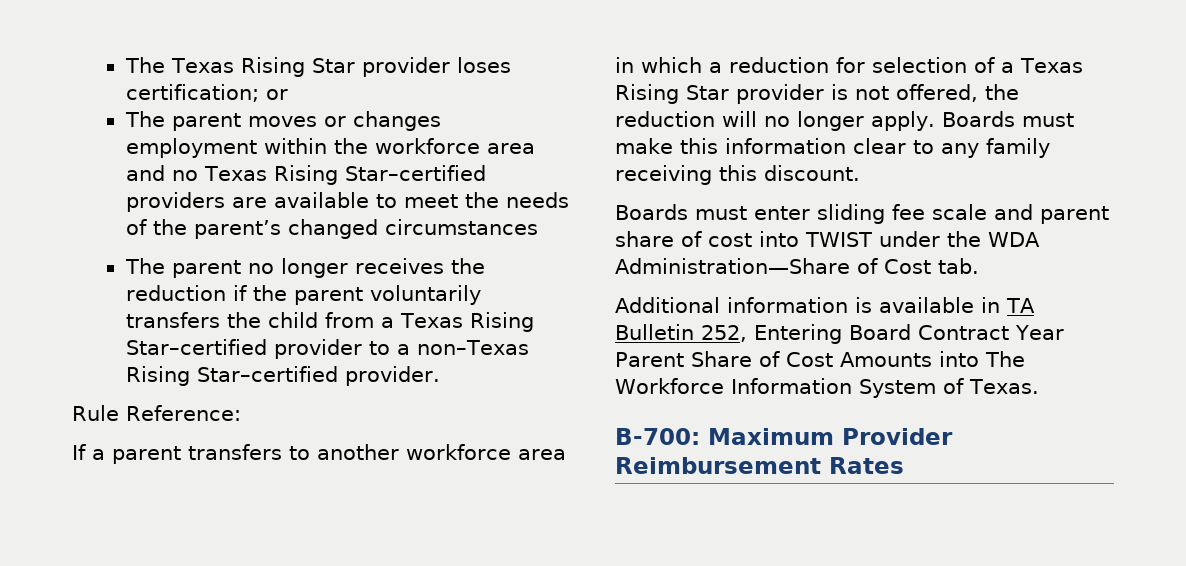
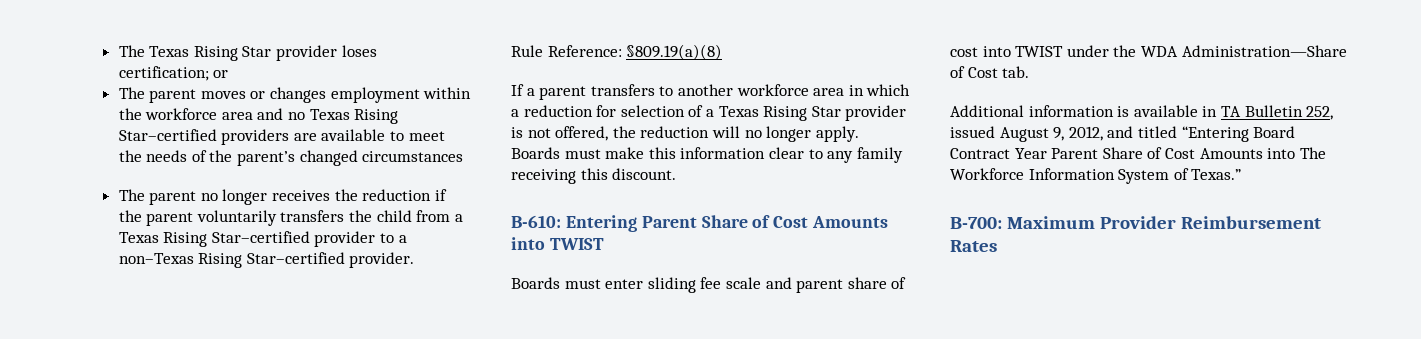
- Rule Reference:
+ Rule Reference: §809.19(a)(8)
+ B-610: Entering Parent Share of Cost Amounts into TWIST
- Additional information is available in TA Bulletin 252, Entering Board Contract Year Parent Share of Cost Amounts into The Workforce Information System of Texas.
+ Additional information is available in TA Bulletin 252, issued August 9, 2012, and titled “Entering Board Contract Year Parent Share of Cost Amounts into The Workforce Information System of Texas.”

